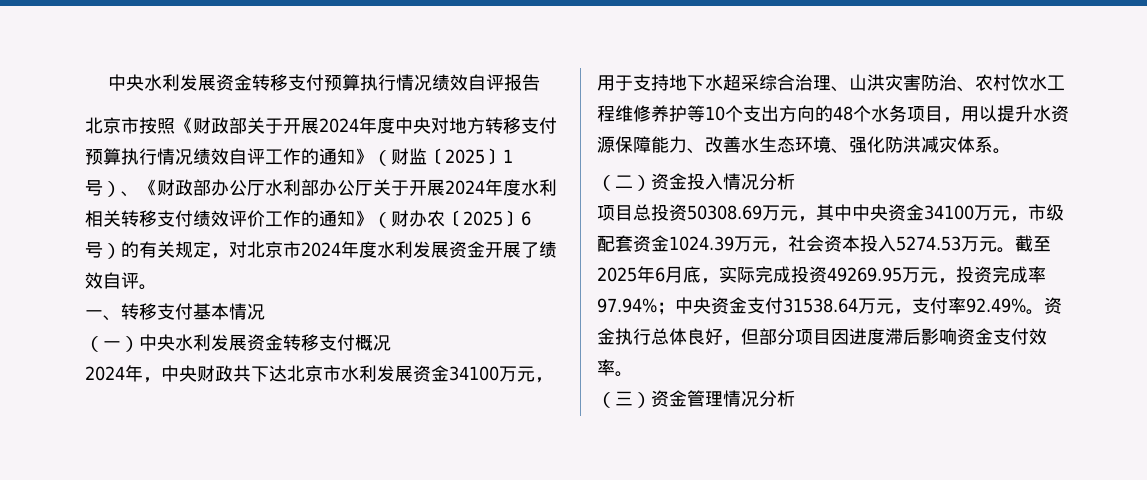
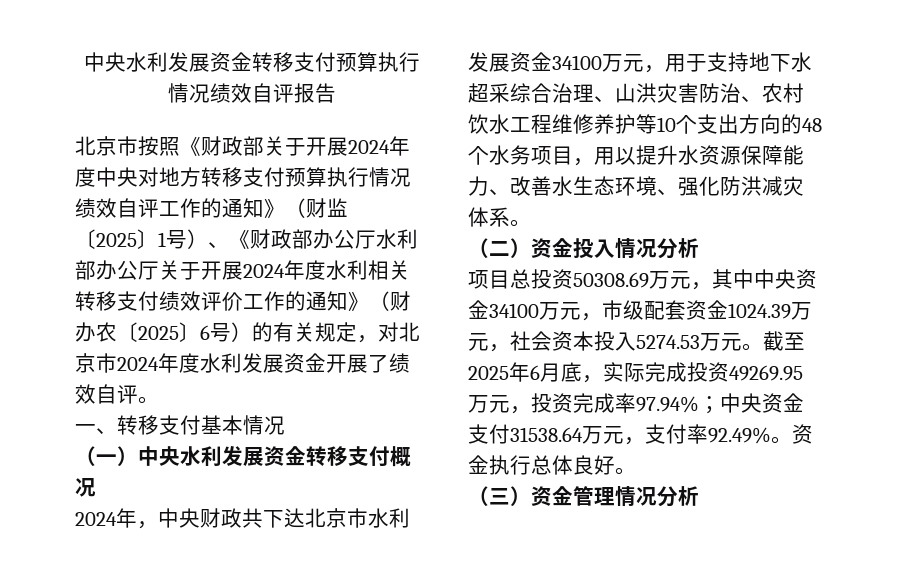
- 资金执行总体良好，但部分项目因进度滞后影响资金支付效率。
+ 资金执行总体良好。

